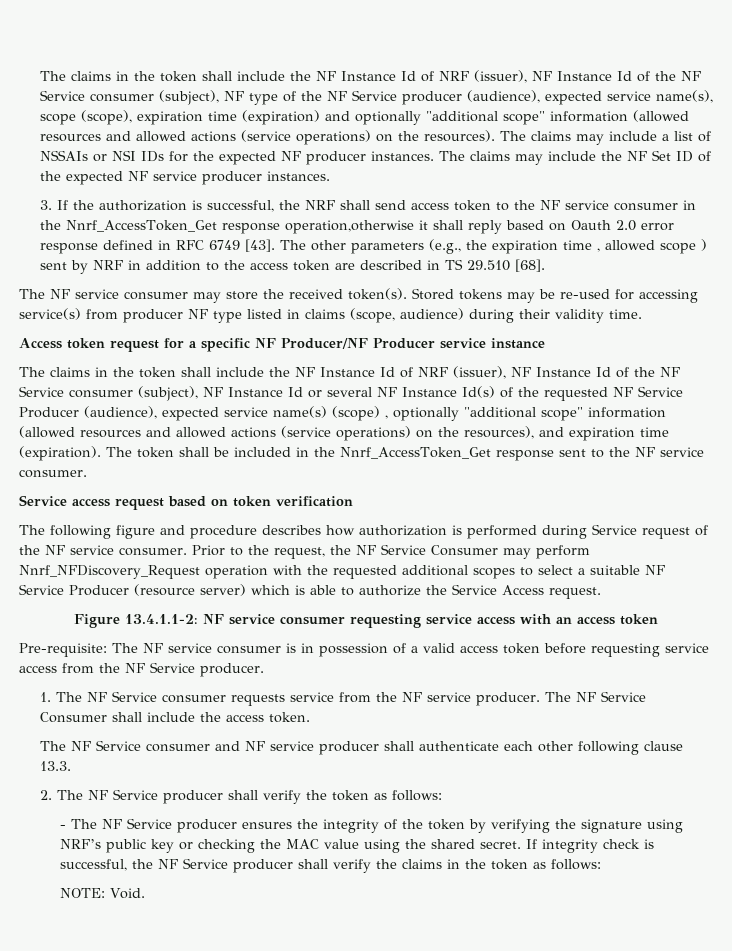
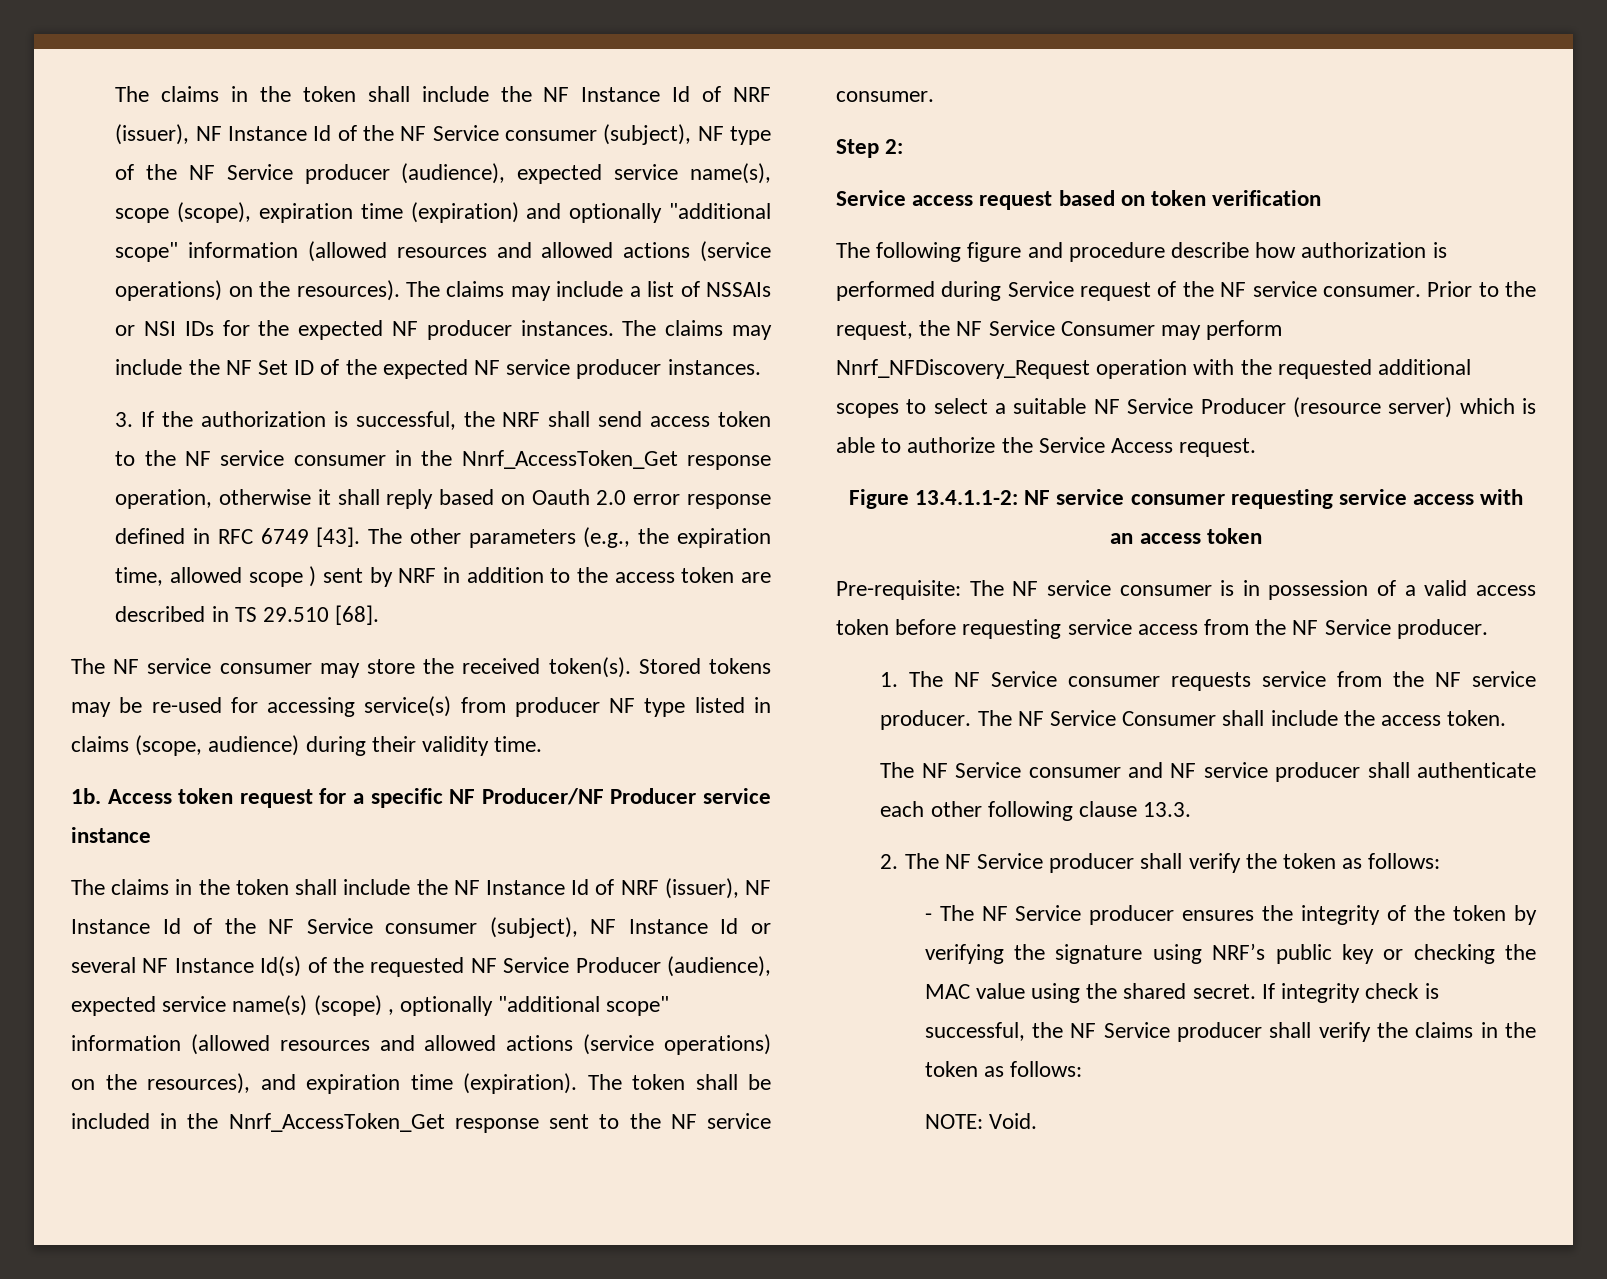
- 3. If the authorization is successful, the NRF shall send access token to the NF service consumer in the Nnrf_AccessToken_Get response operation,otherwise it shall reply based on Oauth 2.0 error response defined in RFC 6749 [43].
+ 3. If the authorization is successful, the NRF shall send access token to the NF service consumer in the Nnrf_AccessToken_Get response operation, otherwise it shall reply based on Oauth 2.0 error response defined in RFC 6749 [43].
- The other parameters (e.g., the expiration time , allowed scope ) sent by NRF in addition to the access token are described in TS 29.510 [68].
+ The other parameters (e.g., the expiration time, allowed scope ) sent by NRF in addition to the access token are described in TS 29.510 [68].
+ 1b.
+ Step 2:
- The following figure and procedure describes how authorization is performed during Service request of the NF service consumer.
+ The following figure and procedure describe how authorization is performed during Service request of the NF service consumer.

